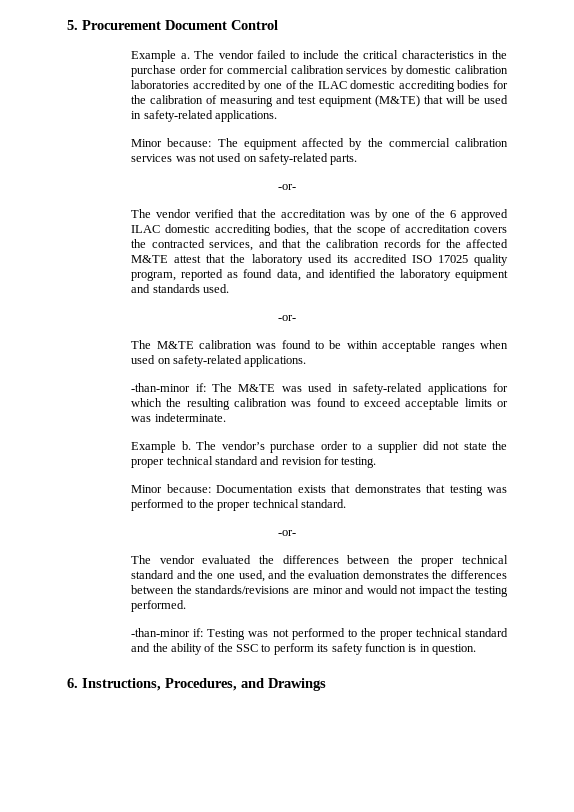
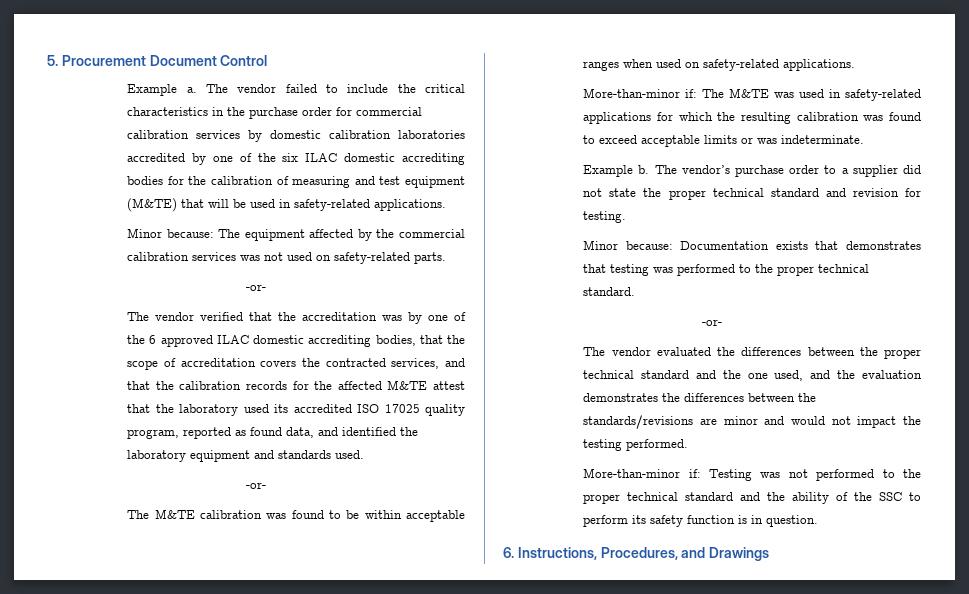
- The vendor failed to include the critical characteristics in the purchase order for commercial calibration services by domestic calibration laboratories accredited by one of the ILAC domestic accrediting bodies for the calibration of measuring and test equipment (M&TE) that will be used in safety-related applications.
+ The vendor failed to include the critical characteristics in the purchase order for commercial calibration services by domestic calibration laboratories accredited by one of the six ILAC domestic accrediting bodies for the calibration of measuring and test equipment (M&TE) that will be used in safety-related applications.
- -than-minor if: The M&TE was used in safety-related applications for which the resulting calibration was found to exceed acceptable limits or was indeterminate.
+ More-than-minor if: The M&TE was used in safety-related applications for which the resulting calibration was found to exceed acceptable limits or was indeterminate.
- -than-minor if: Testing was not performed to the proper technical standard and the ability of the SSC to perform its safety function is in question.
+ More-than-minor if: Testing was not performed to the proper technical standard and the ability of the SSC to perform its safety function is in question.

